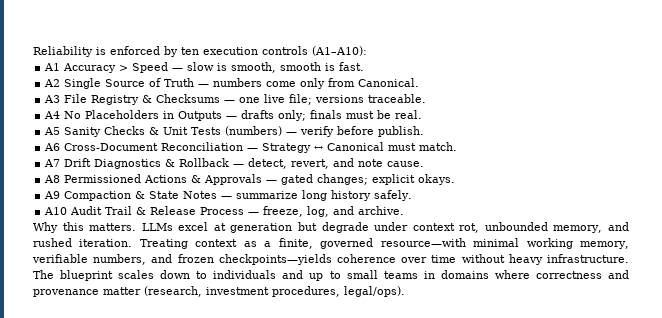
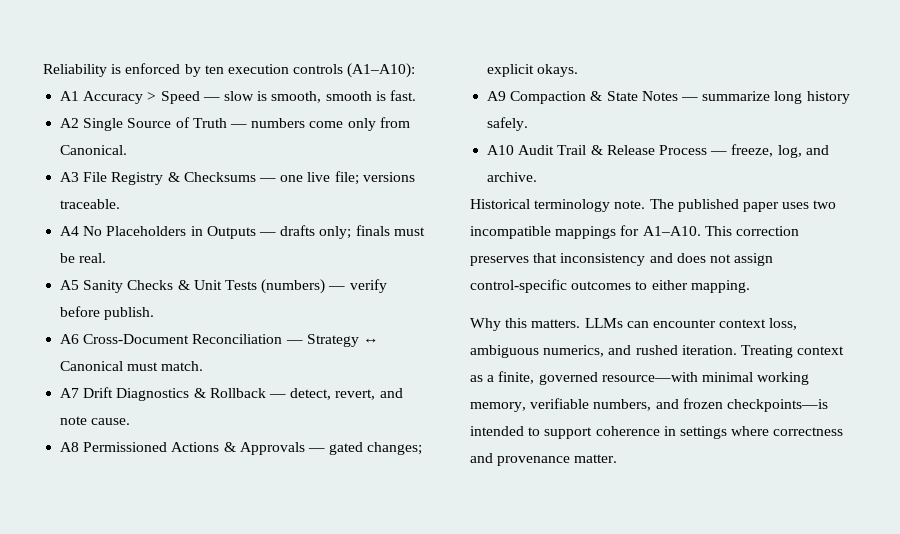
- Why this matters. LLMs excel at generation but degrade under context rot, unbounded memory, and rushed iteration.
+ Historical terminology note. The published paper uses two incompatible mappings for A1–A10. This correction preserves that inconsistency and does not assign control-specific outcomes to either mapping.
+ Why this matters. LLMs can encounter context loss, ambiguous numerics, and rushed iteration.
- Treating context as a finite, governed resource—with minimal working memory, verifiable numbers, and frozen checkpoints—yields coherence over time without heavy infrastructure. The blueprint scales down to individuals and up to small teams in domains where correctness and provenance matter (research, investment procedures, legal/ops).
+ Treating context as a finite, governed resource—with minimal working memory, verifiable numbers, and frozen checkpoints—is intended to support coherence in settings where correctness and provenance matter.

